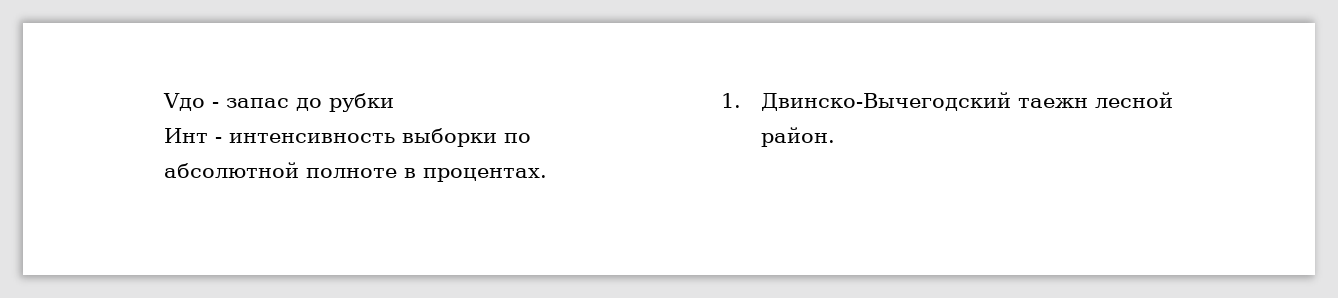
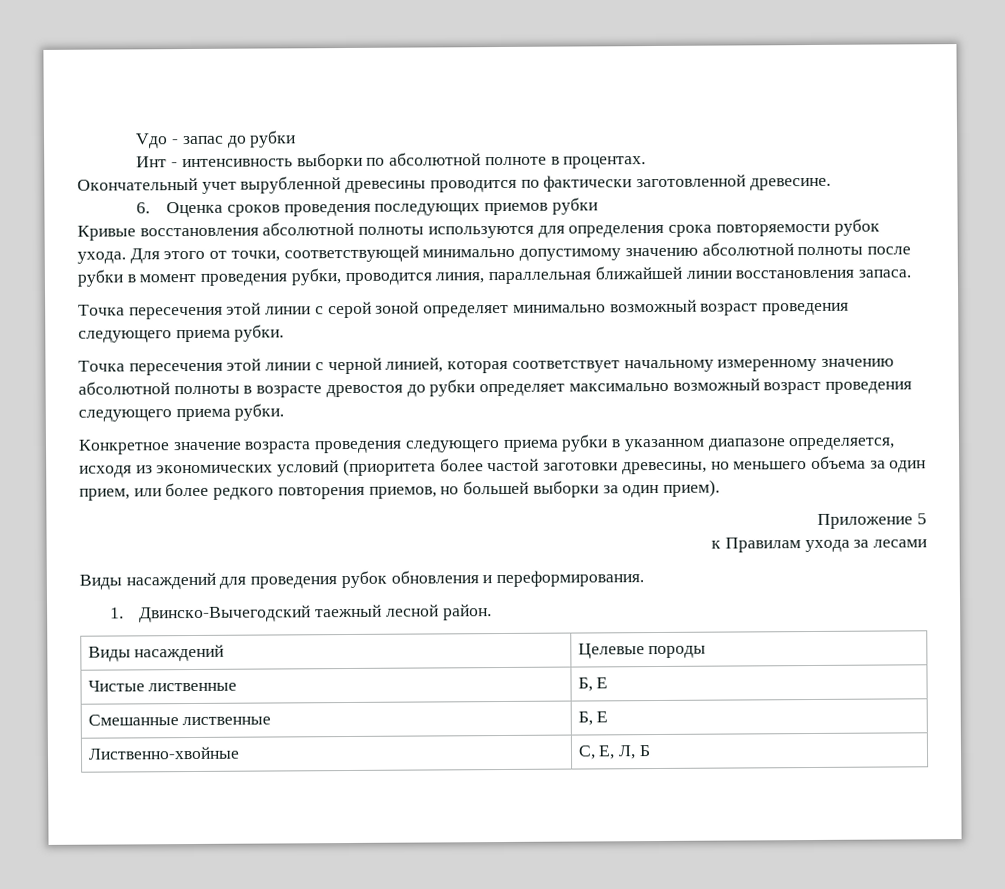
+ Окончательный учет вырубленной древесины проводится по фактически заготовленной древесине.
+ 6. Оценка сроков проведения последующих приемов рубки
+ Кривые восстановления абсолютной полноты используются для определения срока повторяемости рубок ухода. Для этого от точки, соответствующей минимально допустимому значению абсолютной полноты после рубки в момент проведения рубки, проводится линия, параллельная ближайшей линии восстановления запаса.
+ Точка пересечения этой линии с серой зоной определяет минимально возможный возраст проведения следующего приема рубки.
+ Точка пересечения этой линии с черной линией, которая соответствует начальному измеренному значению абсолютной полноты в возрасте древостоя до рубки определяет максимально возможный возраст проведения следующего приема рубки.
+ Конкретное значение возраста проведения следующего приема рубки в указанном диапазоне определяется, исходя из экономических условий (приоритета более частой заготовки древесины, но меньшего объема за один прием, или более редкого повторения приемов, но большей выборки за один прием).
+ Приложение 5
+ к Правилам ухода за лесами
+ Виды насаждений для проведения рубок обновления и переформирования.
- 1. Двинско-Вычегодский таежн лесной район.
+ 1. Двинско-Вычегодский таежный лесной район.
+ Виды насаждений | Целевые породы
+ Чистые лиственные | Б, Е
+ Смешанные лиственные | Б, Е
+ Лиственно-хвойные | С, Е, Л, Б

